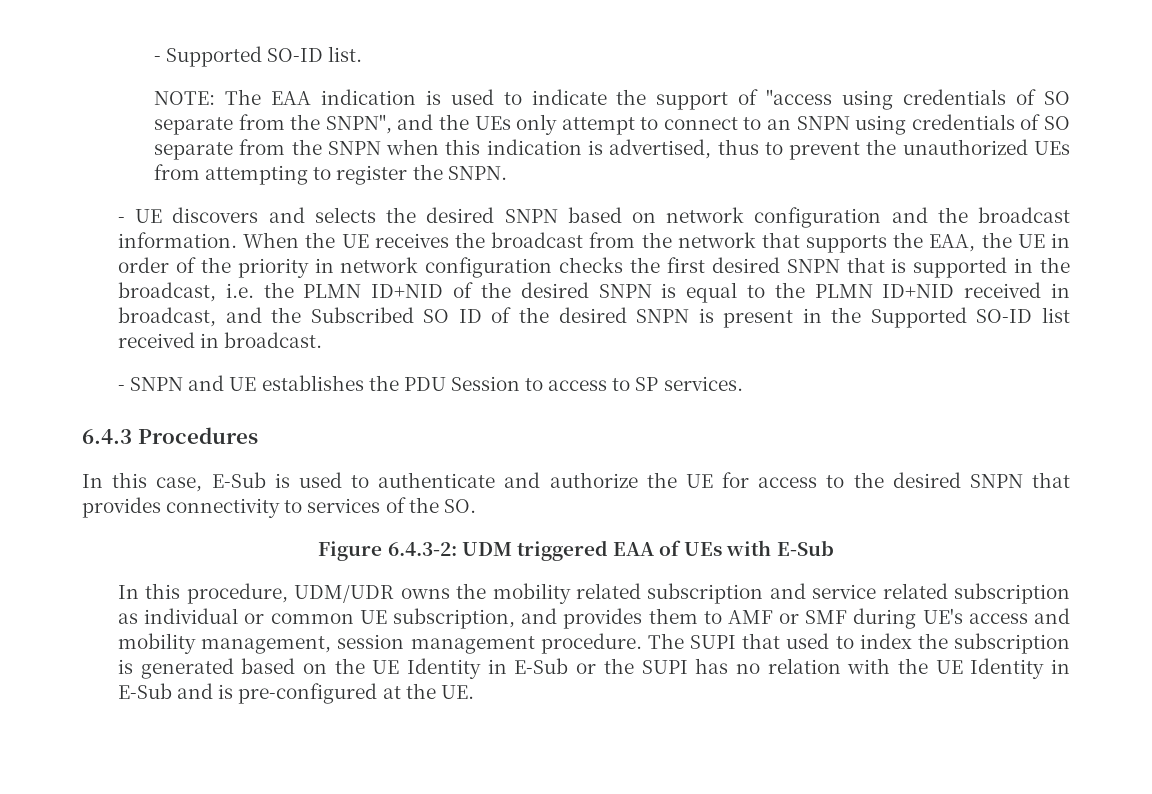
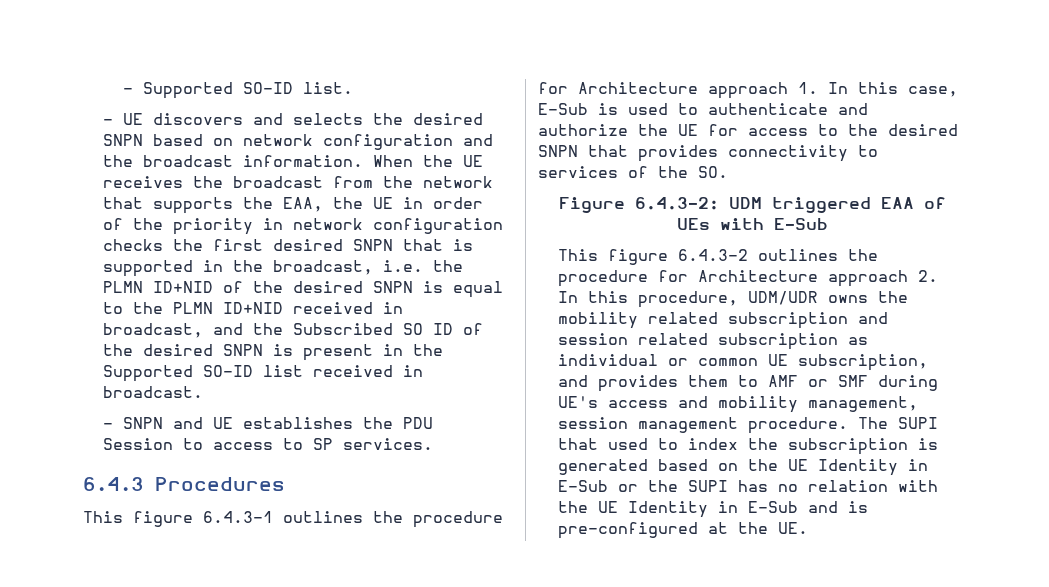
- NOTE: The EAA indication is used to indicate the support of "access using credentials of SO separate from the SNPN", and the UEs only attempt to connect to an SNPN using credentials of SO separate from the SNPN when this indication is advertised, thus to prevent the unauthorized UEs from attempting to register the SNPN.
- In this case, E-Sub is used to authenticate and authorize the UE for access to the desired SNPN that provides connectivity to services of the SO.
+ This figure 6.4.3-1 outlines the procedure for Architecture approach 1. In this case, E-Sub is used to authenticate and authorize the UE for access to the desired SNPN that provides connectivity to services of the SO.
- In this procedure, UDM/UDR owns the mobility related subscription and service related subscription as individual or common UE subscription, and provides them to AMF or SMF during UE's access and mobility management, session management procedure.
+ This figure 6.4.3-2 outlines the procedure for Architecture approach 2. In this procedure, UDM/UDR owns the mobility related subscription and session related subscription as individual or common UE subscription, and provides them to AMF or SMF during UE's access and mobility management, session management procedure.

